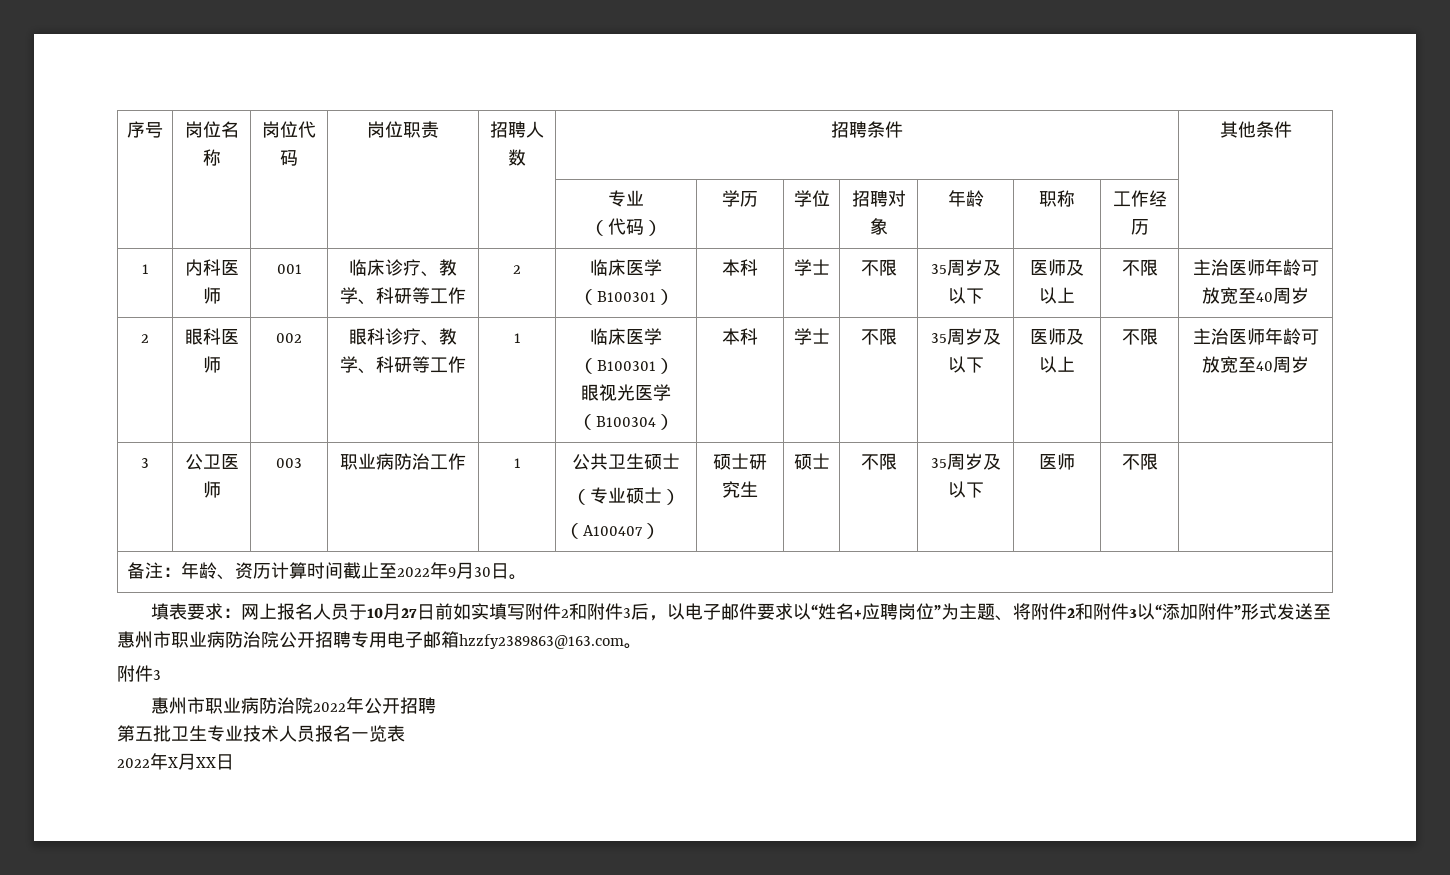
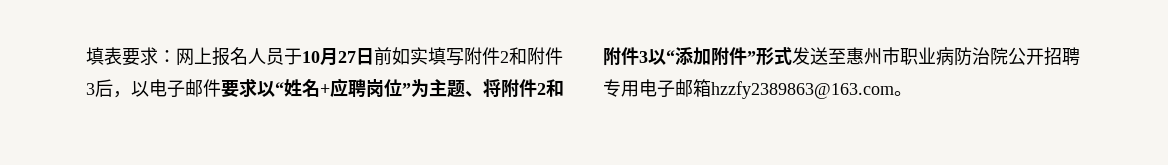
- 序号 | 岗位名称 | 岗位代码 | 岗位职责 | 招聘人数 | 招聘条件 | 其他条件
- | | | | | 专业
- （代码） | 学历 | 学位 | 招聘对象 | 年龄 | 职称 | 工作经历 |
- 1 | 内科医师 | 001 | 临床诊疗、教学、科研等工作 | 2 | 临床医学（B100301） | 本科 | 学士 | 不限 | 35周岁及以下 | 医师及以上 | 不限 | 主治医师年龄可放宽至40周岁
- 2 | 眼科医师 | 002 | 眼科诊疗、教学、科研等工作 | 1 | 临床医学（B100301）
- 眼视光医学（B100304） | 本科 | 学士 | 不限 | 35周岁及以下 | 医师及以上 | 不限 | 主治医师年龄可放宽至40周岁
- 3 | 公卫医师 | 003 | 职业病防治工作 | 1 | 公共卫生硕士
- （专业硕士）
- （A100407） | 硕士研究生 | 硕士 | 不限 | 35周岁及以下 | 医师 | 不限 |
- 备注：年龄、资历计算时间截止至2022年9月30日。
  填表要求：网上报名人员于10月27日前如实填写附件2和附件3后，以电子邮件要求以“姓名+应聘岗位”为主题、将附件2和附件3以“添加附件”形式发送至惠州市职业病防治院公开招聘专用电子邮箱hzzfy2389863@163.com。
- 附件3
- 惠州市职业病防治院2022年公开招聘
- 第五批卫生专业技术人员报名一览表
- 2022年X月XX日

